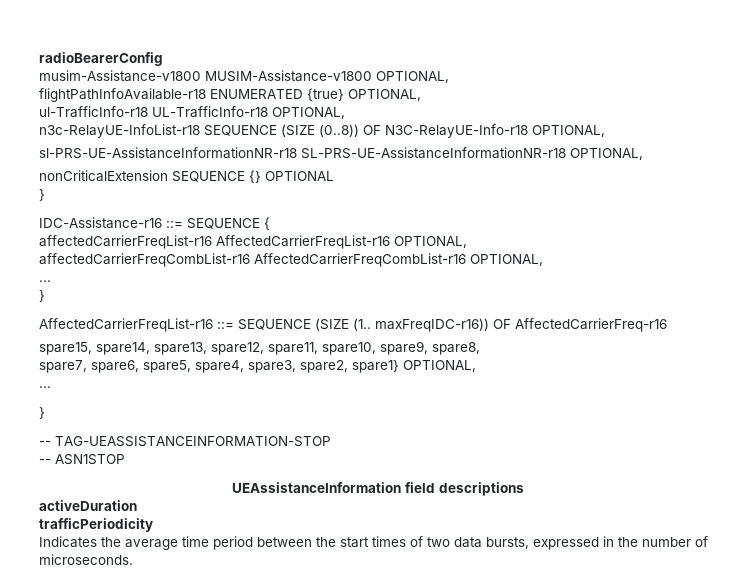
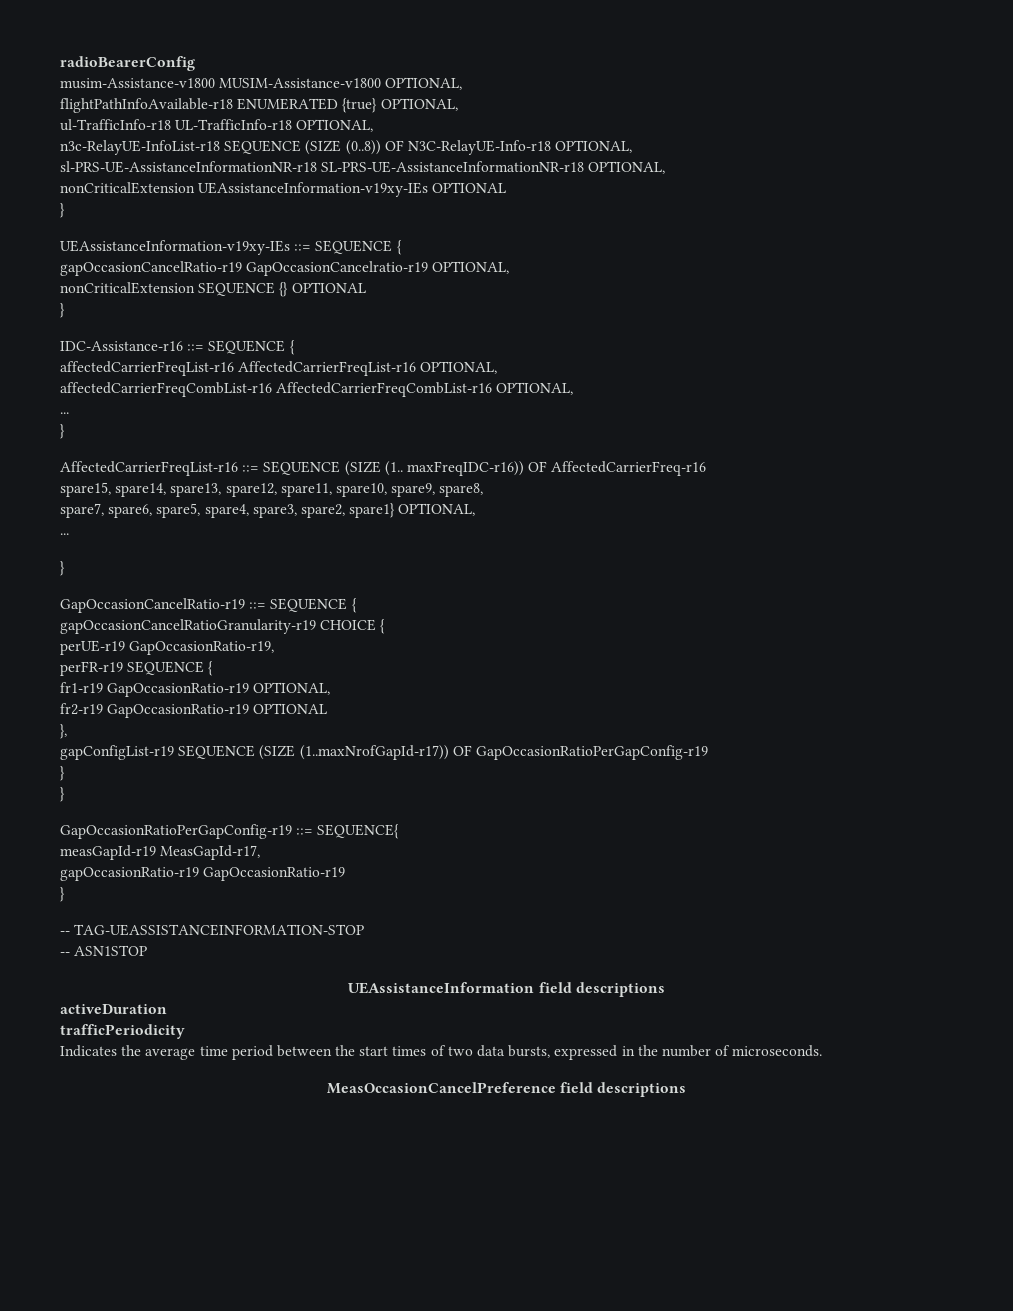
+ nonCriticalExtension UEAssistanceInformation-v19xy-IEs OPTIONAL
+ }
+ UEAssistanceInformation-v19xy-IEs ::= SEQUENCE {
+ gapOccasionCancelRatio-r19 GapOccasionCancelratio-r19 OPTIONAL,
+ GapOccasionCancelRatio-r19 ::= SEQUENCE {
+ gapOccasionCancelRatioGranularity-r19 CHOICE {
+ perUE-r19 GapOccasionRatio-r19,
+ perFR-r19 SEQUENCE {
+ fr1-r19 GapOccasionRatio-r19 OPTIONAL,
+ fr2-r19 GapOccasionRatio-r19 OPTIONAL
+ },
+ gapConfigList-r19 SEQUENCE (SIZE (1..maxNrofGapId-r17)) OF GapOccasionRatioPerGapConfig-r19
+ }
+ }
+ GapOccasionRatioPerGapConfig-r19 ::= SEQUENCE{
+ measGapId-r19 MeasGapId-r17,
+ gapOccasionRatio-r19 GapOccasionRatio-r19
+ }
+ MeasOccasionCancelPreference field descriptions

